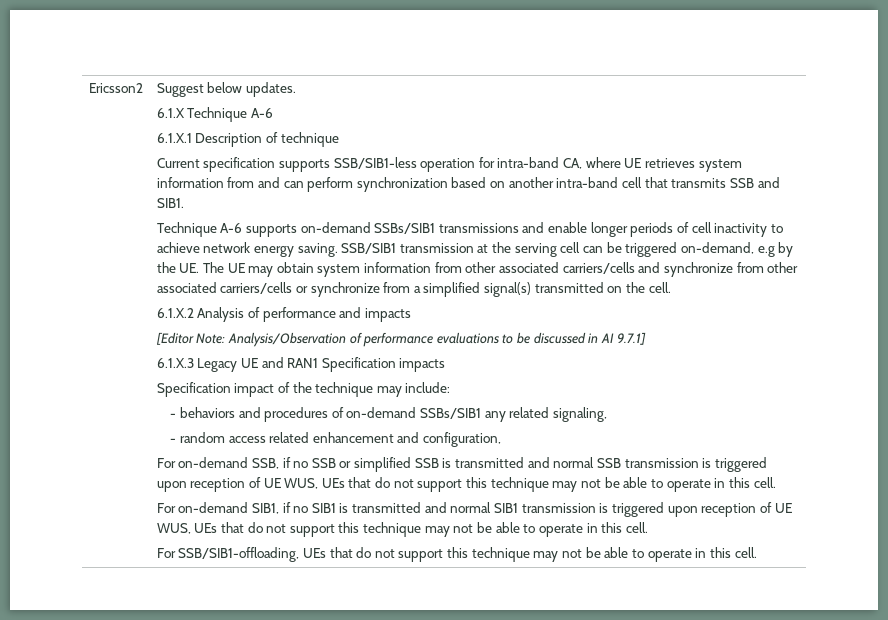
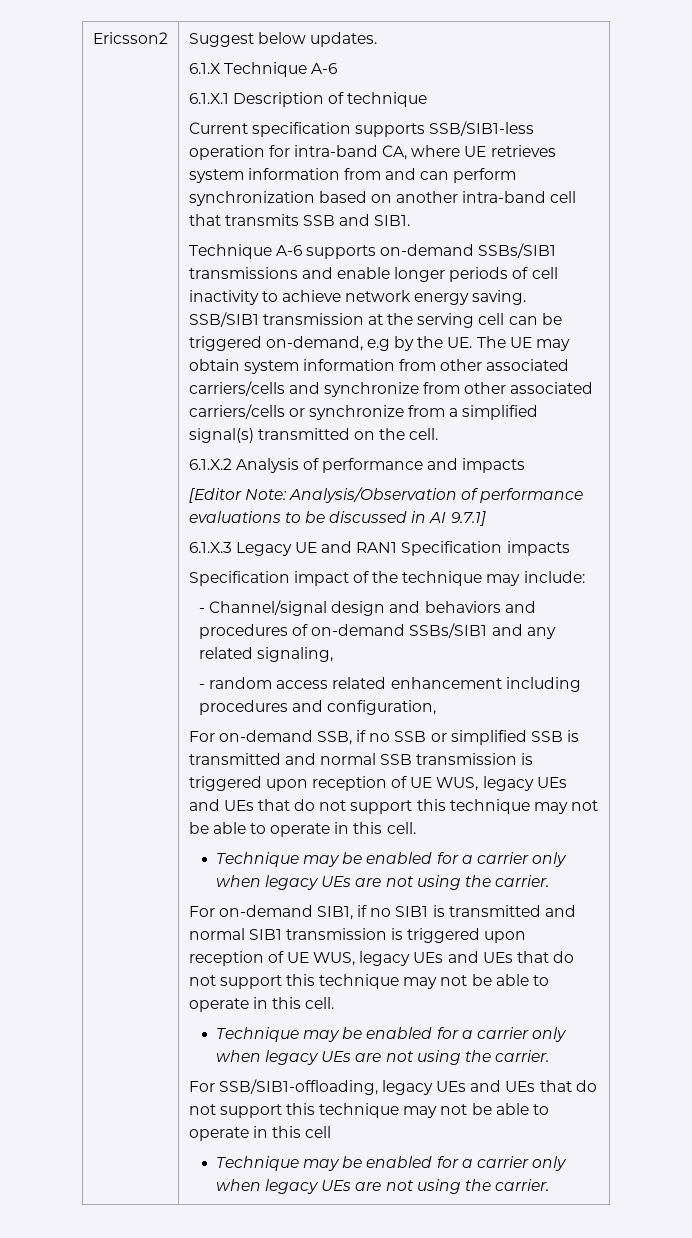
- - behaviors and procedures of on-demand SSBs/SIB1 any related signaling,
+ - Channel/signal design and behaviors and procedures of on-demand SSBs/SIB1 and any related signaling,
- - random access related enhancement and configuration,
+ - random access related enhancement including procedures and configuration,
- For on-demand SSB, if no SSB or simplified SSB is transmitted and normal SSB transmission is triggered upon reception of UE WUS, UEs that do not support this technique may not be able to operate in this cell.
+ For on-demand SSB, if no SSB or simplified SSB is transmitted and normal SSB transmission is triggered upon reception of UE WUS, legacy UEs and UEs that do not support this technique may not be able to operate in this cell.
+ Technique may be enabled for a carrier only when legacy UEs are not using the carrier.
- For on-demand SIB1, if no SIB1 is transmitted and normal SIB1 transmission is triggered upon reception of UE WUS, UEs that do not support this technique may not be able to operate in this cell.
+ For on-demand SIB1, if no SIB1 is transmitted and normal SIB1 transmission is triggered upon reception of UE WUS, legacy UEs and UEs that do not support this technique may not be able to operate in this cell.
+ Technique may be enabled for a carrier only when legacy UEs are not using the carrier.
- For SSB/SIB1-offloading, UEs that do not support this technique may not be able to operate in this cell.
+ For SSB/SIB1-offloading, legacy UEs and UEs that do not support this technique may not be able to operate in this cell
+ Technique may be enabled for a carrier only when legacy UEs are not using the carrier.

